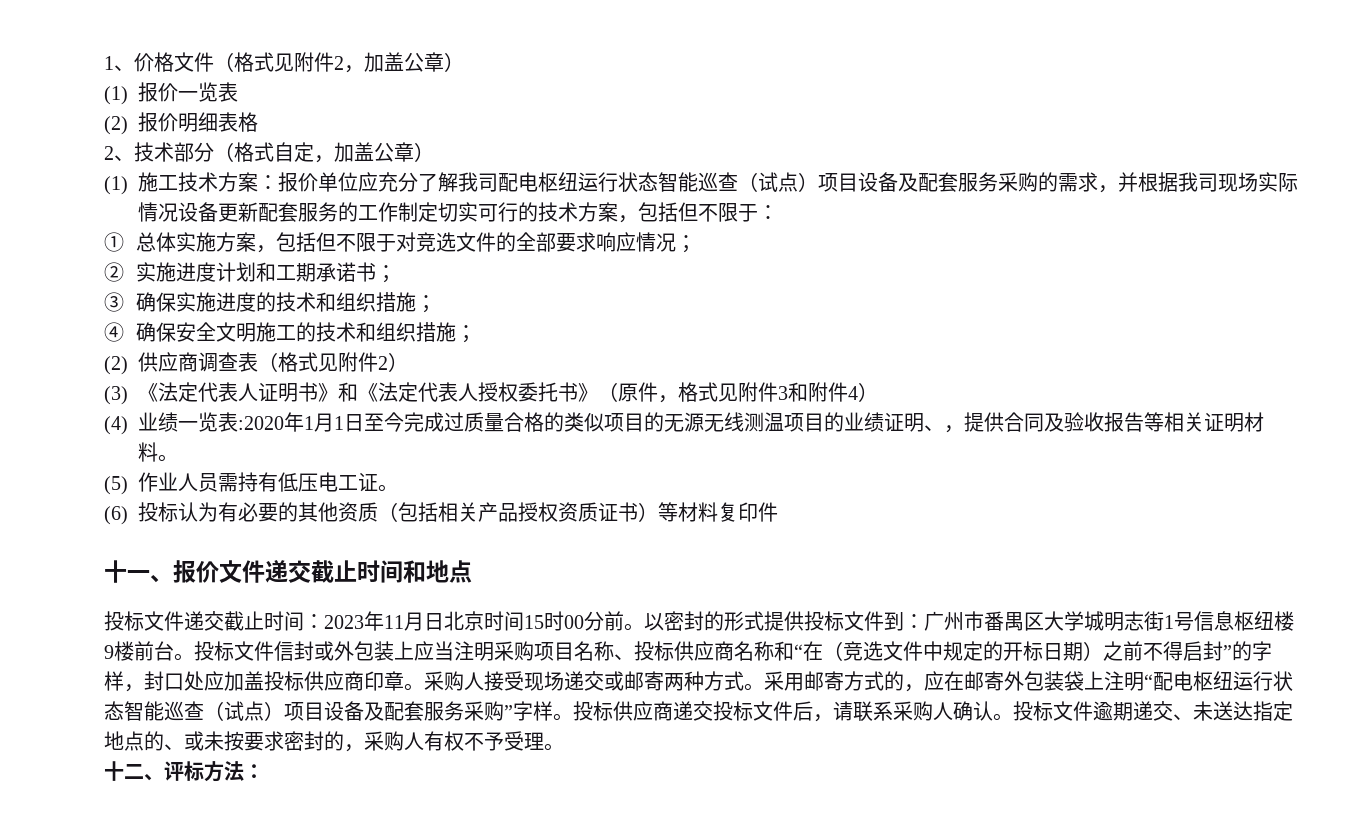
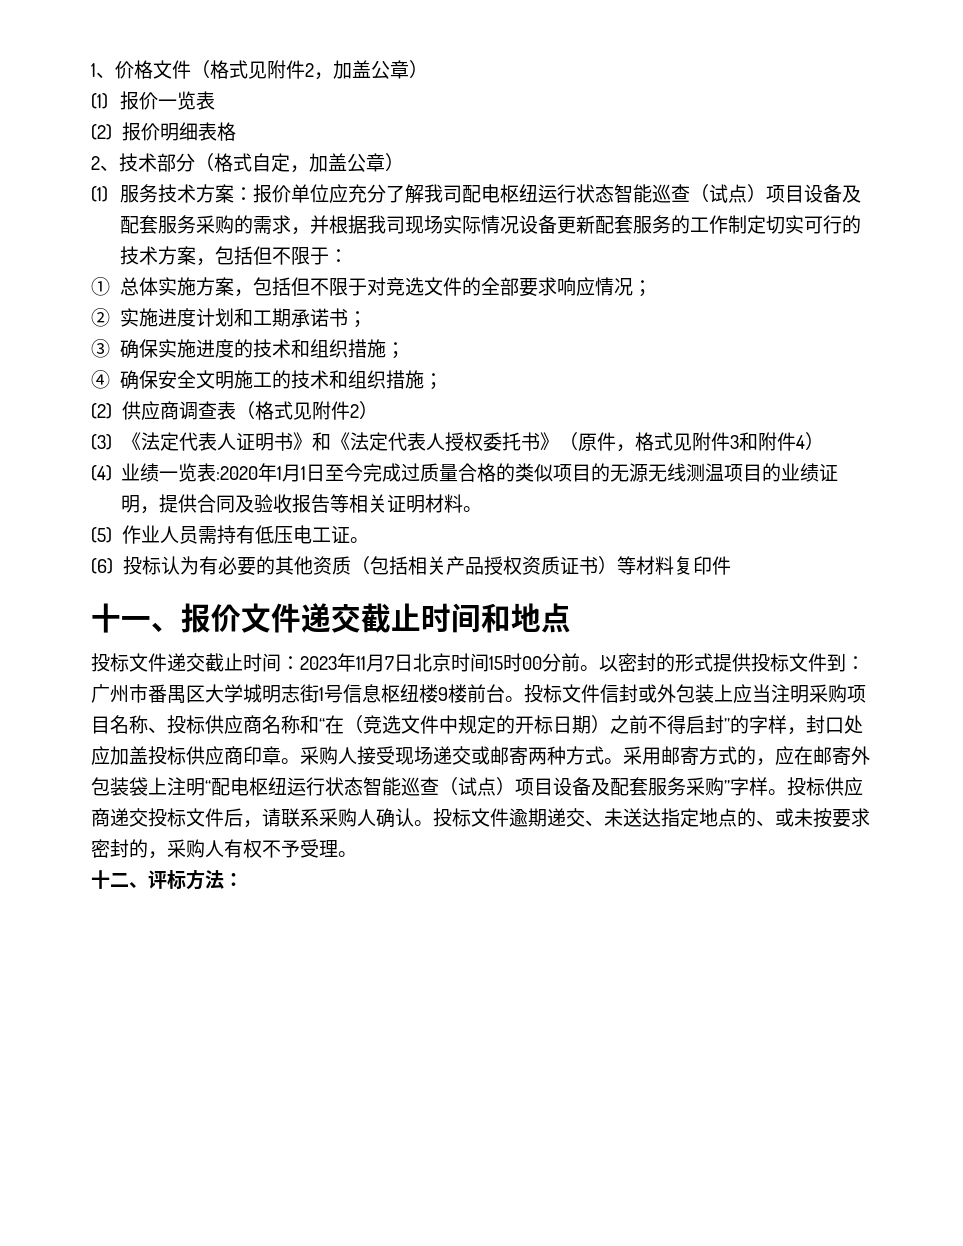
- (1)施工技术方案：报价单位应充分了解我司配电枢纽运行状态智能巡查（试点）项目设备及配套服务采购的需求，并根据我司现场实际情况设备更新配套服务的工作制定切实可行的技术方案，包括但不限于：
+ (1)服务技术方案：报价单位应充分了解我司配电枢纽运行状态智能巡查（试点）项目设备及配套服务采购的需求，并根据我司现场实际情况设备更新配套服务的工作制定切实可行的技术方案，包括但不限于：
- (4)业绩一览表:2020年1月1日至今完成过质量合格的类似项目的无源无线测温项目的业绩证明、，提供合同及验收报告等相关证明材料。
+ (4)业绩一览表:2020年1月1日至今完成过质量合格的类似项目的无源无线测温项目的业绩证明，提供合同及验收报告等相关证明材料。
- 投标文件递交截止时间：2023年11月日北京时间15时00分前。
+ 投标文件递交截止时间：2023年11月7日北京时间15时00分前。

